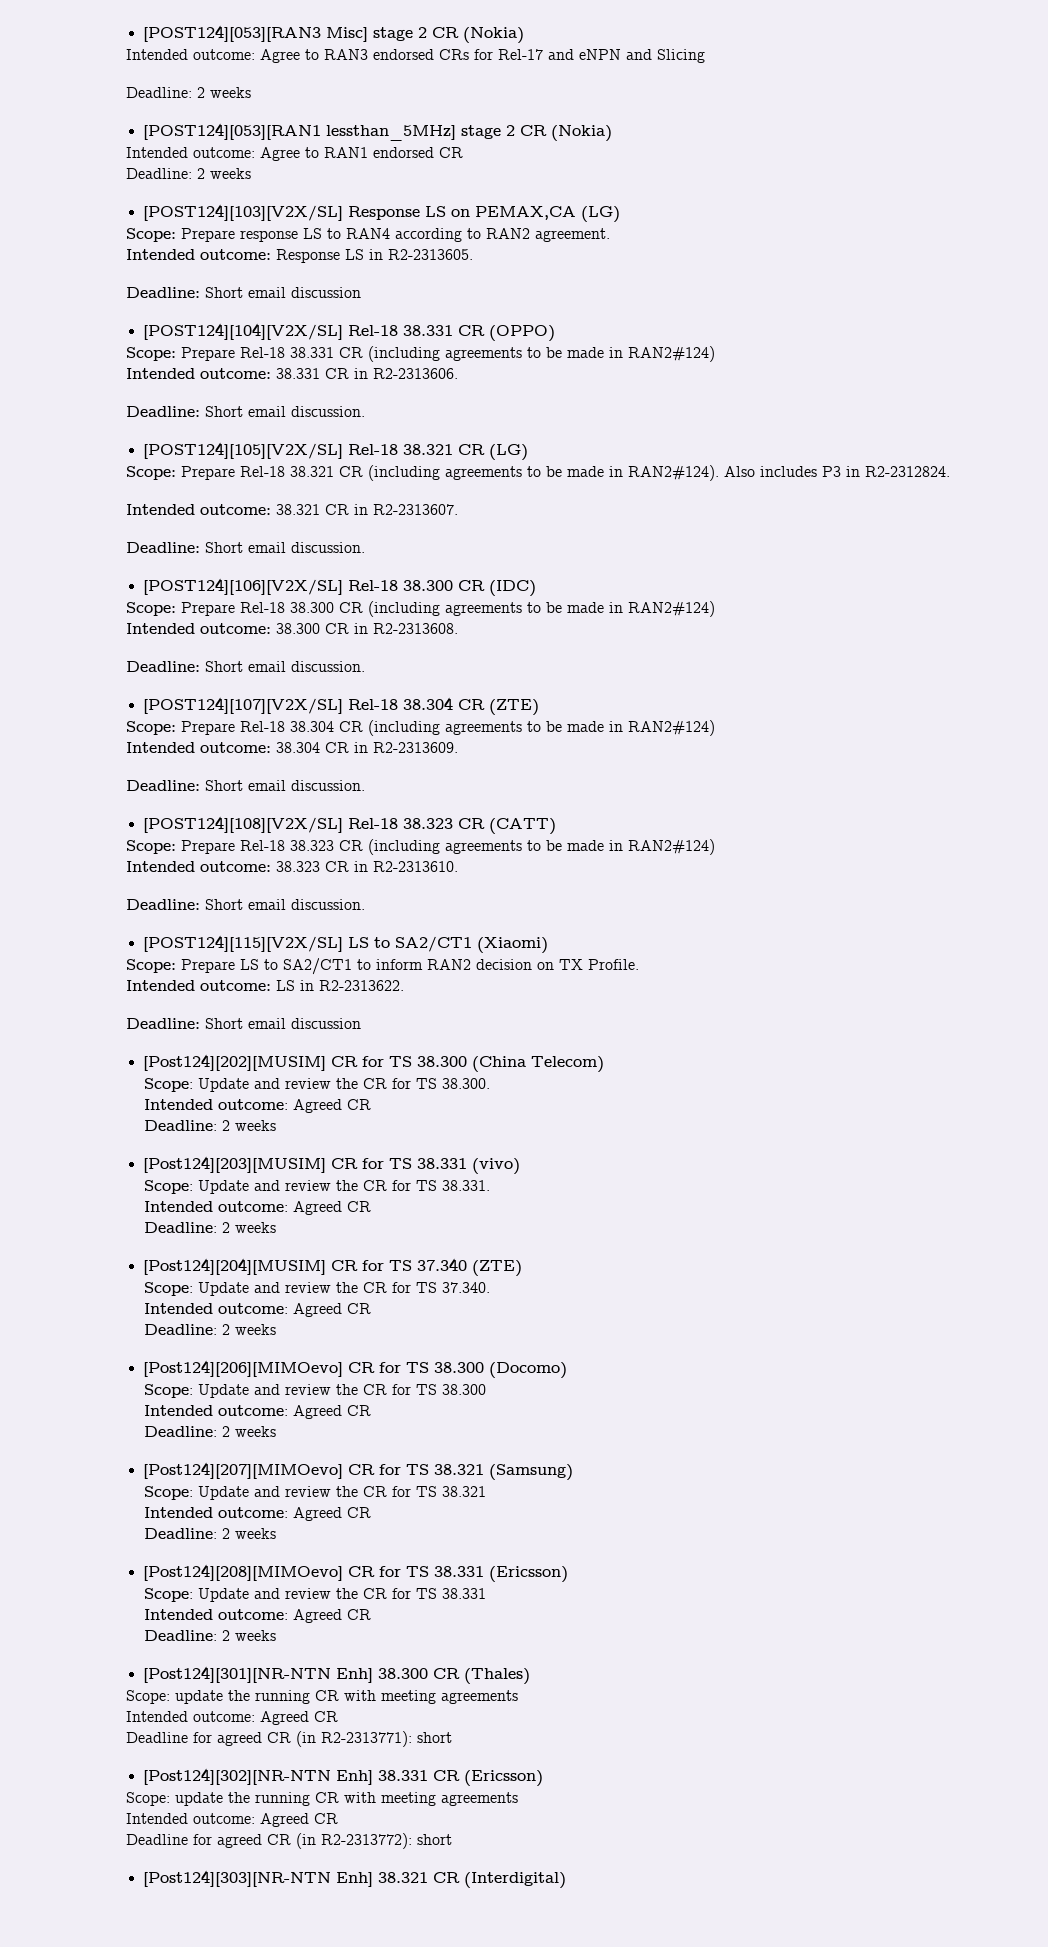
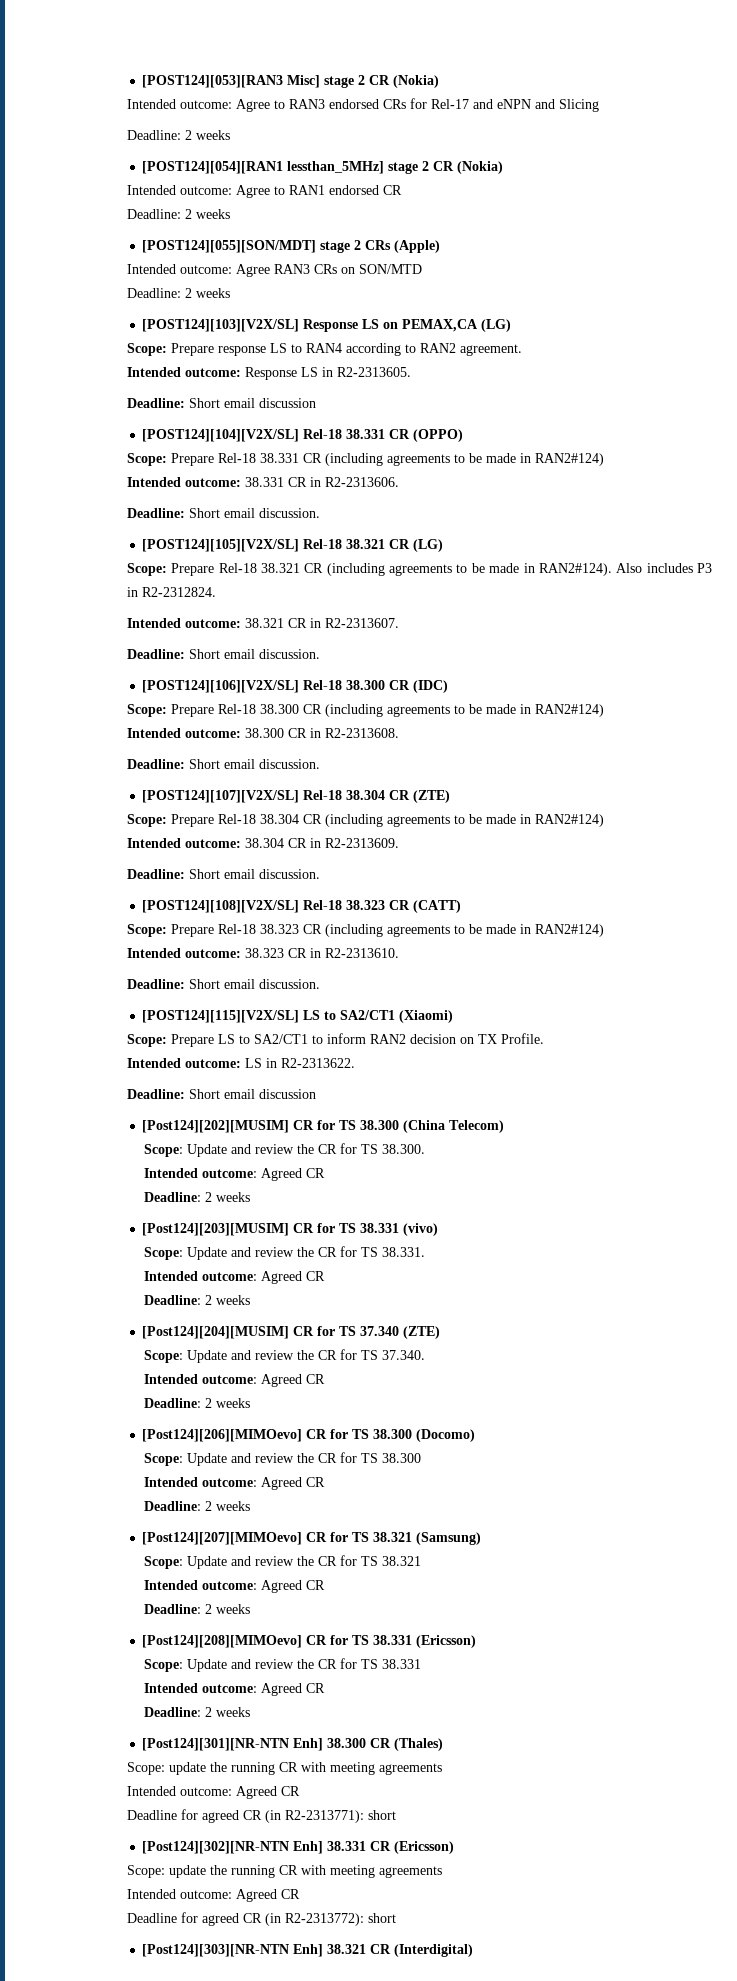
- [POST124][053][RAN1 lessthan_5MHz] stage 2 CR (Nokia)
+ [POST124][054][RAN1 lessthan_5MHz] stage 2 CR (Nokia)
+ [POST124][055][SON/MDT] stage 2 CRs (Apple)
+ Intended outcome: Agree RAN3 CRs on SON/MTD
+ Deadline: 2 weeks

